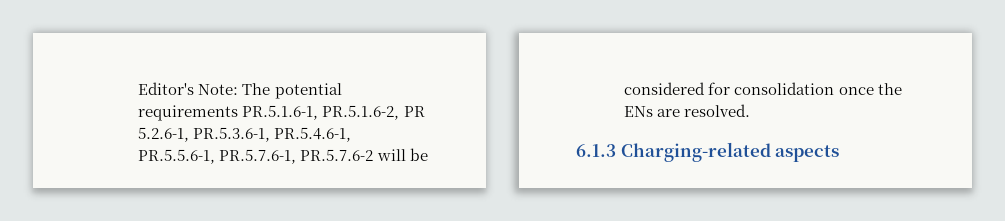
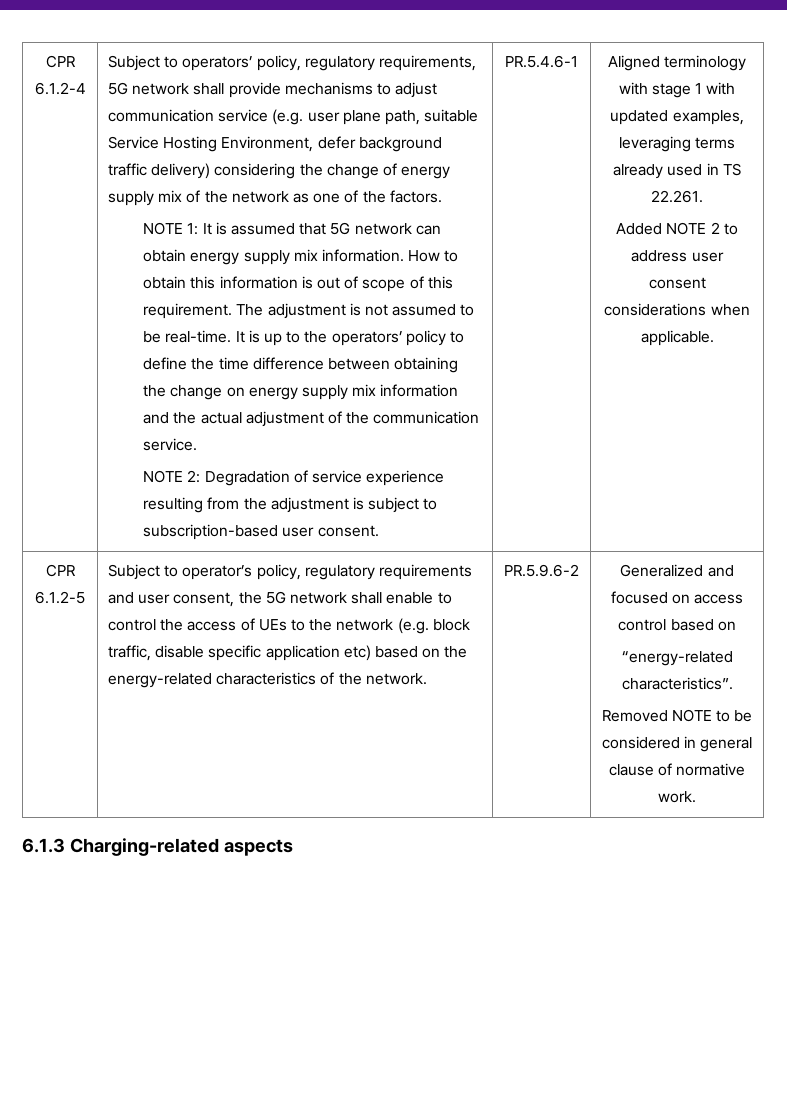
- Editor's Note: The potential requirements PR.5.1.6-1, PR.5.1.6-2, PR 5.2.6-1, PR.5.3.6-1, PR.5.4.6-1, PR.5.5.6-1, PR.5.7.6-1, PR.5.7.6-2 will be considered for consolidation once the ENs are resolved.
+ CPR 6.1.2-4 | Subject to operators’ policy, regulatory requirements, 5G network shall provide mechanisms to adjust communication service (e.g. user plane path, suitable Service Hosting Environment, defer background traffic delivery) considering the change of energy supply mix of the network as one of the factors.
+ NOTE 1: It is assumed that 5G network can obtain energy supply mix information. How to obtain this information is out of scope of this requirement. The adjustment is not assumed to be real-time. It is up to the operators’ policy to define the time difference between obtaining the change on energy supply mix information and the actual adjustment of the communication service.
+ NOTE 2: Degradation of service experience resulting from the adjustment is subject to subscription-based user consent. | PR.5.4.6-1 | Aligned terminology with stage 1 with updated examples, leveraging terms already used in TS 22.261.
+ Added NOTE 2 to address user consent considerations when applicable.
+ CPR 6.1.2-5 | Subject to operator’s policy, regulatory requirements and user consent, the 5G network shall enable to control the access of UEs to the network (e.g. block traffic, disable specific application etc) based on the energy-related characteristics of the network. | PR.5.9.6-2 | Generalized and focused on access control based on
+ “energy-related characteristics”.
+ Removed NOTE to be considered in general clause of normative work.

